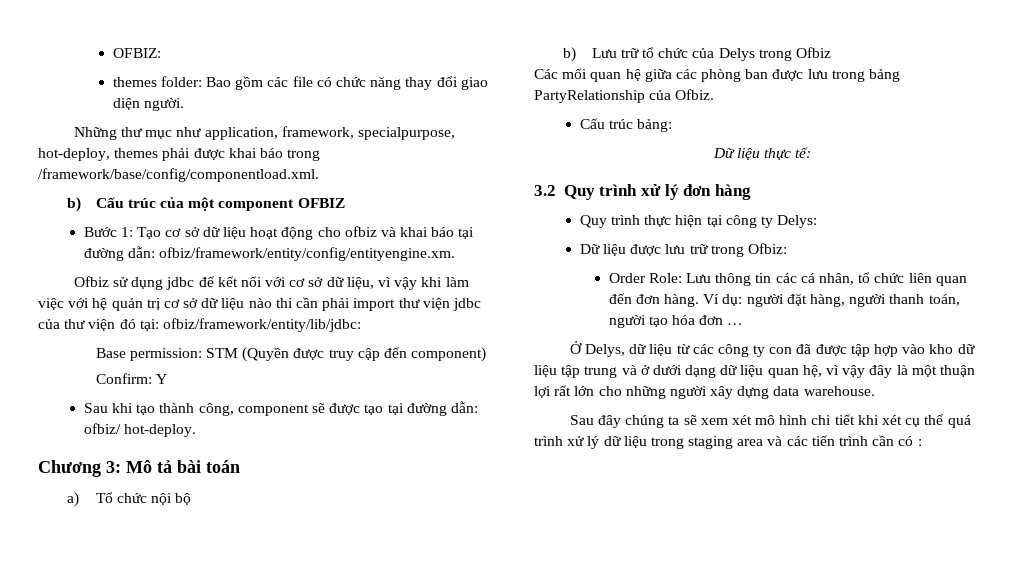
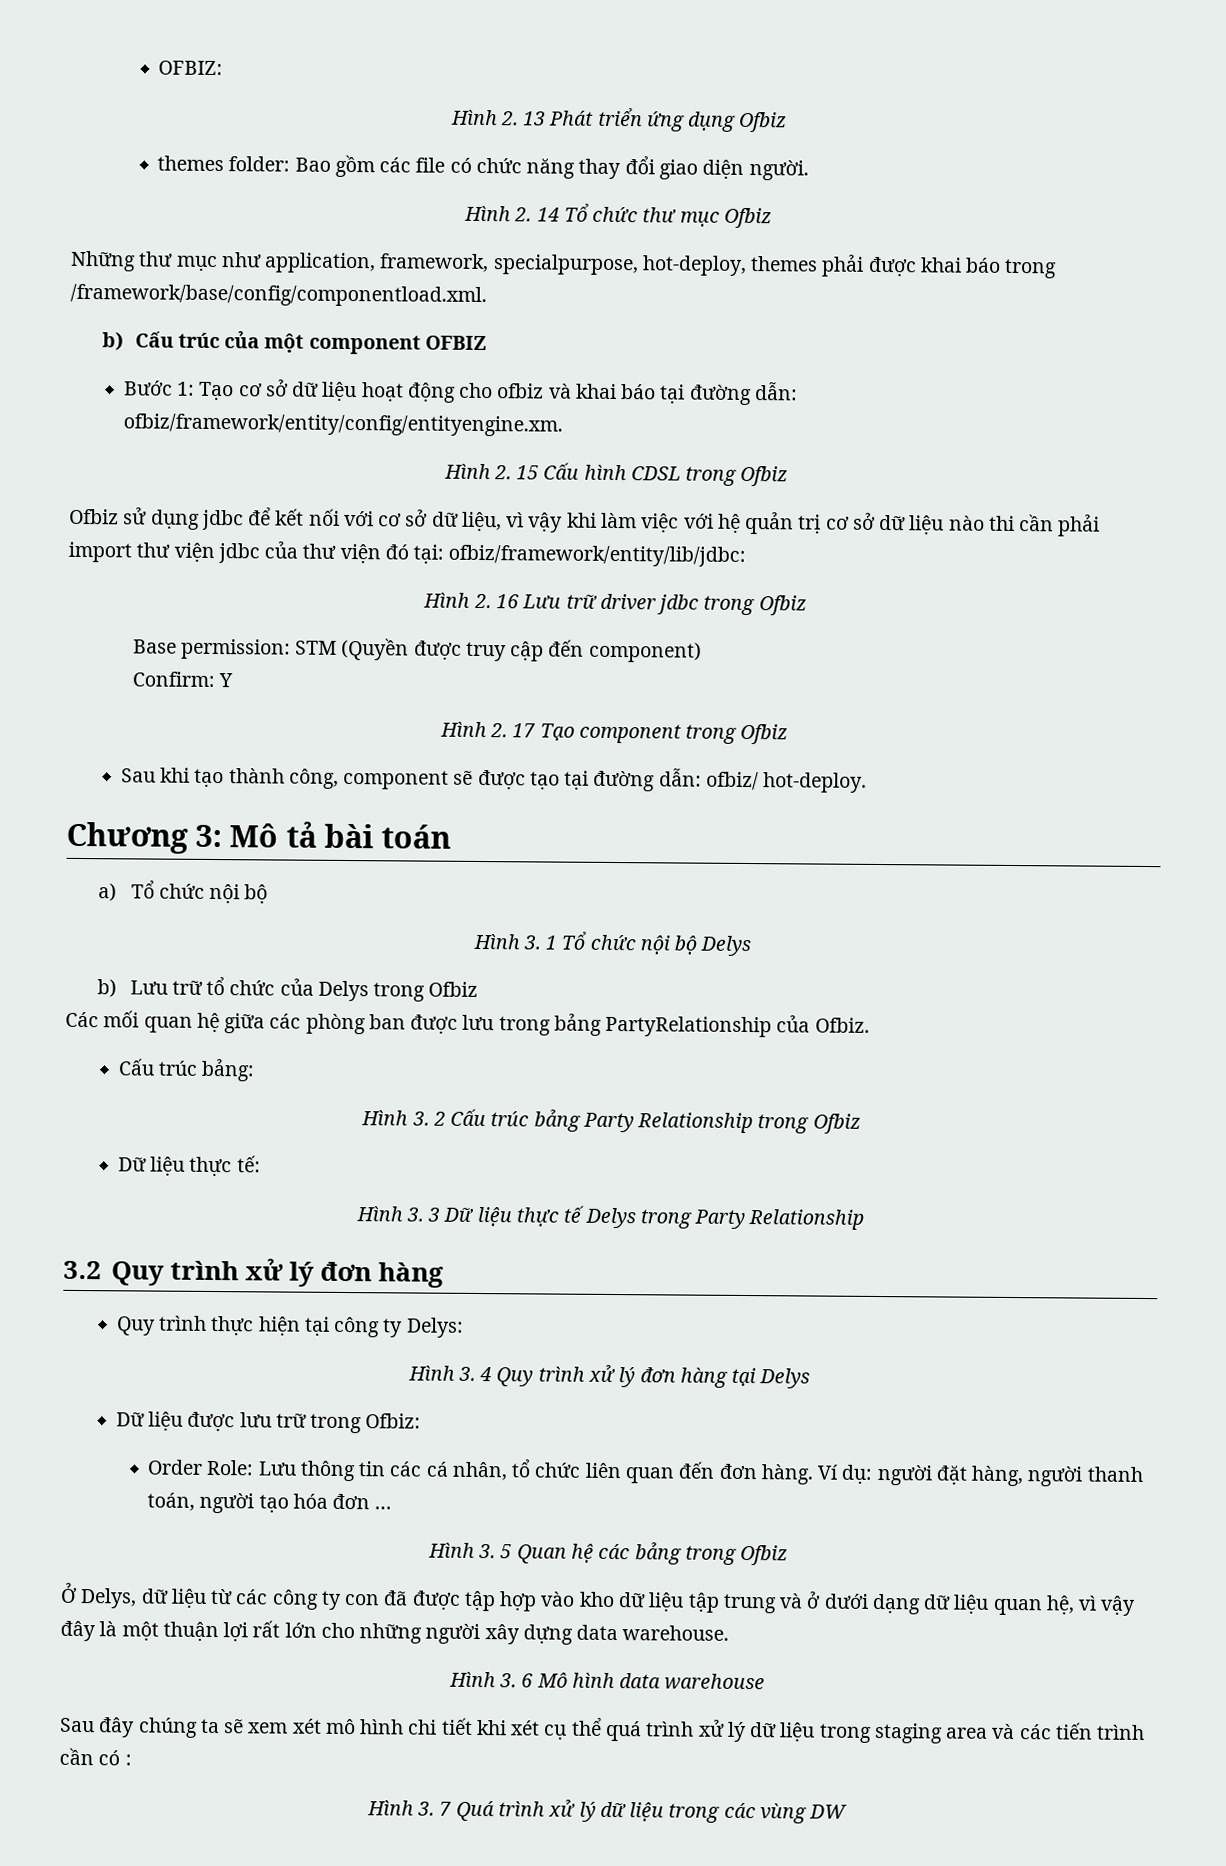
+ Hình 2. 13 Phát triển ứng dụng Ofbiz
+ Hình 2. 14 Tổ chức thư mục Ofbiz
+ Hình 2. 15 Cấu hình CDSL trong Ofbiz
+ Hình 2. 16 Lưu trữ driver jdbc trong Ofbiz
+ Hình 2. 17 Tạo component trong Ofbiz
+ Hình 3. 1 Tổ chức nội bộ Delys
+ Hình 3. 2 Cấu trúc bảng Party Relationship trong Ofbiz
  Dữ liệu thực tế:
+ Hình 3. 3 Dữ liệu thực tế Delys trong Party Relationship
+ Hình 3. 4 Quy trình xử lý đơn hàng tại Delys
+ Hình 3. 5 Quan hệ các bảng trong Ofbiz
+ Hình 3. 6 Mô hình data warehouse
+ Hình 3. 7 Quá trình xử lý dữ liệu trong các vùng DW

